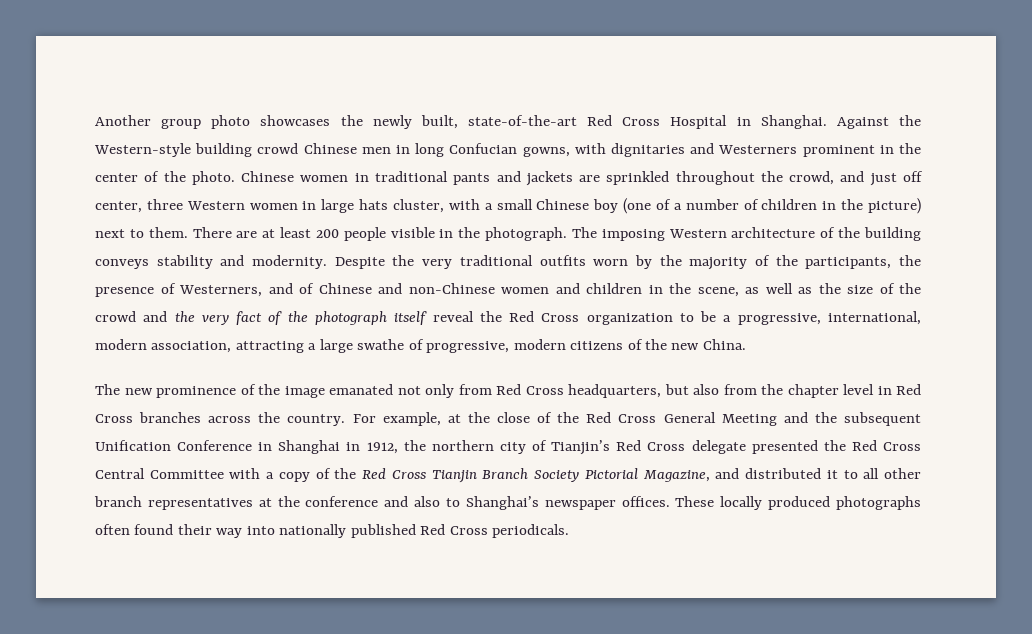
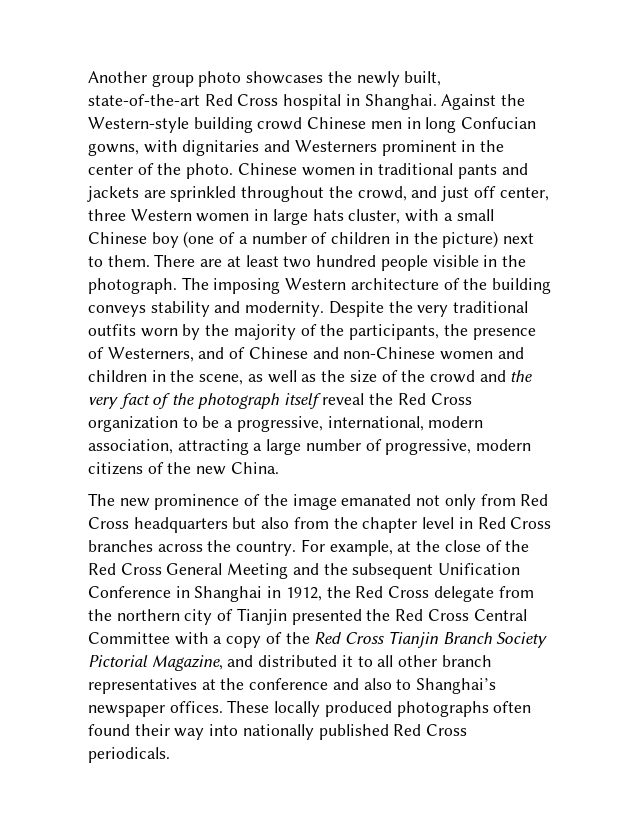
- Another group photo showcases the newly built, state-of-the-art Red Cross Hospital in Shanghai.
+ Another group photo showcases the newly built, state-of-the-art Red Cross hospital in Shanghai.
- There are at least 200 people visible in the photograph.
+ There are at least two hundred people visible in the photograph.
- Despite the very traditional outfits worn by the majority of the participants, the presence of Westerners, and of Chinese and non-Chinese women and children in the scene, as well as the size of the crowd and the very fact of the photograph itself reveal the Red Cross organization to be a progressive, international, modern association, attracting a large swathe of progressive, modern citizens of the new China.
+ Despite the very traditional outfits worn by the majority of the participants, the presence of Westerners, and of Chinese and non-Chinese women and children in the scene, as well as the size of the crowd and the very fact of the photograph itself reveal the Red Cross organization to be a progressive, international, modern association, attracting a large number of progressive, modern citizens of the new China.
- The new prominence of the image emanated not only from Red Cross headquarters, but also from the chapter level in Red Cross branches across the country.
+ The new prominence of the image emanated not only from Red Cross headquarters but also from the chapter level in Red Cross branches across the country.
- For example, at the close of the Red Cross General Meeting and the subsequent Unification Conference in Shanghai in 1912, the northern city of Tianjin’s Red Cross delegate presented the Red Cross Central Committee with a copy of the Red Cross Tianjin Branch Society Pictorial Magazine, and distributed it to all other branch representatives at the conference and also to Shanghai’s newspaper offices.
+ For example, at the close of the Red Cross General Meeting and the subsequent Unification Conference in Shanghai in 1912, the Red Cross delegate from the northern city of Tianjin presented the Red Cross Central Committee with a copy of the Red Cross Tianjin Branch Society Pictorial Magazine, and distributed it to all other branch representatives at the conference and also to Shanghai’s newspaper offices.

